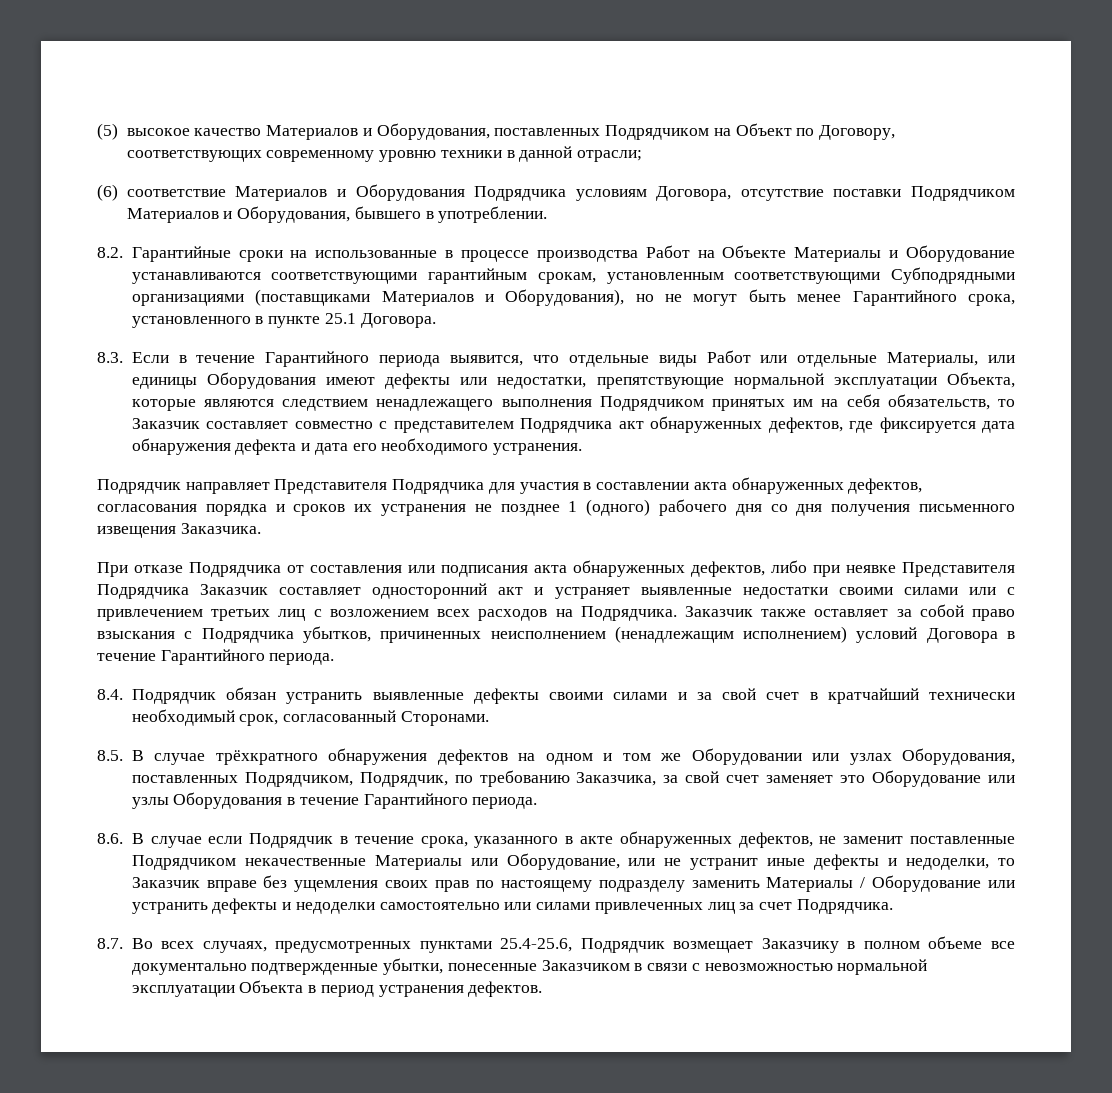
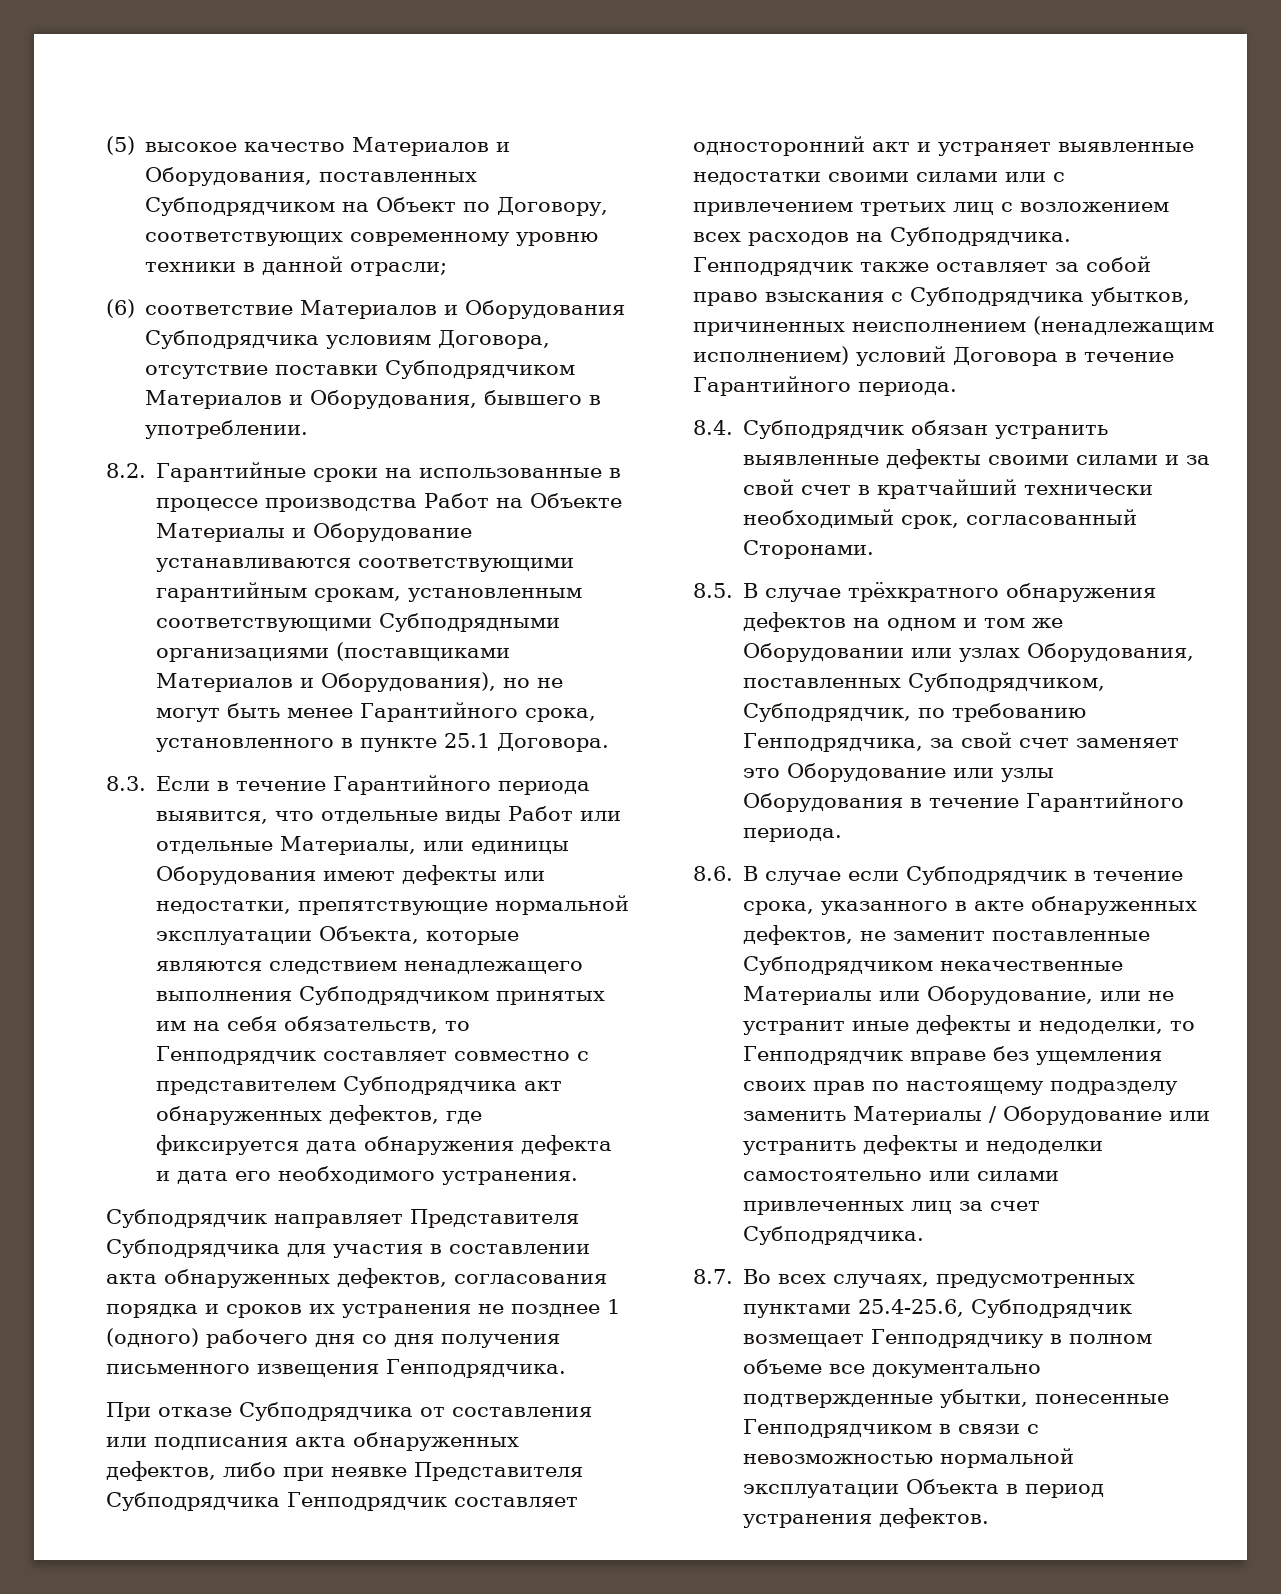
- (5) высокое качество Материалов и Оборудования, поставленных Подрядчиком на Объект по Договору, соответствующих современному уровню техники в данной отрасли;
+ (5) высокое качество Материалов и Оборудования, поставленных Субподрядчиком на Объект по Договору, соответствующих современному уровню техники в данной отрасли;
- (6) соответствие Материалов и Оборудования Подрядчика условиям Договора, отсутствие поставки Подрядчиком Материалов и Оборудования, бывшего в употреблении.
+ (6) соответствие Материалов и Оборудования Субподрядчика условиям Договора, отсутствие поставки Субподрядчиком Материалов и Оборудования, бывшего в употреблении.
- 8.3. Если в течение Гарантийного периода выявится, что отдельные виды Работ или отдельные Материалы, или единицы Оборудования имеют дефекты или недостатки, препятствующие нормальной эксплуатации Объекта, которые являются следствием ненадлежащего выполнения Подрядчиком принятых им на себя обязательств, то Заказчик составляет совместно с представителем Подрядчика акт обнаруженных дефектов, где фиксируется дата обнаружения дефекта и дата его необходимого устранения.
+ 8.3. Если в течение Гарантийного периода выявится, что отдельные виды Работ или отдельные Материалы, или единицы Оборудования имеют дефекты или недостатки, препятствующие нормальной эксплуатации Объекта, которые являются следствием ненадлежащего выполнения Субподрядчиком принятых им на себя обязательств, то Генподрядчик составляет совместно с представителем Субподрядчика акт обнаруженных дефектов, где фиксируется дата обнаружения дефекта и дата его необходимого устранения.
- Подрядчик направляет Представителя Подрядчика для участия в составлении акта обнаруженных дефектов, согласования порядка и сроков их устранения не позднее 1 (одного) рабочего дня со дня получения письменного извещения Заказчика.
+ Субподрядчик направляет Представителя Субподрядчика для участия в составлении акта обнаруженных дефектов, согласования порядка и сроков их устранения не позднее 1 (одного) рабочего дня со дня получения письменного извещения Генподрядчика.
- При отказе Подрядчика от составления или подписания акта обнаруженных дефектов, либо при неявке Представителя Подрядчика Заказчик составляет односторонний акт и устраняет выявленные недостатки своими силами или с привлечением третьих лиц с возложением всех расходов на Подрядчика. Заказчик также оставляет за собой право взыскания с Подрядчика убытков, причиненных неисполнением (ненадлежащим исполнением) условий Договора в течение Гарантийного периода.
+ При отказе Субподрядчика от составления или подписания акта обнаруженных дефектов, либо при неявке Представителя Субподрядчика Генподрядчик составляет односторонний акт и устраняет выявленные недостатки своими силами или с привлечением третьих лиц с возложением всех расходов на Субподрядчика. Генподрядчик также оставляет за собой право взыскания с Субподрядчика убытков, причиненных неисполнением (ненадлежащим исполнением) условий Договора в течение Гарантийного периода.
- 8.4. Подрядчик обязан устранить выявленные дефекты своими силами и за свой счет в кратчайший технически необходимый срок, согласованный Сторонами.
+ 8.4. Субподрядчик обязан устранить выявленные дефекты своими силами и за свой счет в кратчайший технически необходимый срок, согласованный Сторонами.
- 8.5. В случае трёхкратного обнаружения дефектов на одном и том же Оборудовании или узлах Оборудования, поставленных Подрядчиком, Подрядчик, по требованию Заказчика, за свой счет заменяет это Оборудование или узлы Оборудования в течение Гарантийного периода.
+ 8.5. В случае трёхкратного обнаружения дефектов на одном и том же Оборудовании или узлах Оборудования, поставленных Субподрядчиком, Субподрядчик, по требованию Генподрядчика, за свой счет заменяет это Оборудование или узлы Оборудования в течение Гарантийного периода.
- 8.6. В случае если Подрядчик в течение срока, указанного в акте обнаруженных дефектов, не заменит поставленные Подрядчиком некачественные Материалы или Оборудование, или не устранит иные дефекты и недоделки, то Заказчик вправе без ущемления своих прав по настоящему подразделу заменить Материалы / Оборудование или устранить дефекты и недоделки самостоятельно или силами привлеченных лиц за счет Подрядчика.
+ 8.6. В случае если Субподрядчик в течение срока, указанного в акте обнаруженных дефектов, не заменит поставленные Субподрядчиком некачественные Материалы или Оборудование, или не устранит иные дефекты и недоделки, то Генподрядчик вправе без ущемления своих прав по настоящему подразделу заменить Материалы / Оборудование или устранить дефекты и недоделки самостоятельно или силами привлеченных лиц за счет Субподрядчика.
- 8.7. Во всех случаях, предусмотренных пунктами 25.4-25.6, Подрядчик возмещает Заказчику в полном объеме все документально подтвержденные убытки, понесенные Заказчиком в связи с невозможностью нормальной эксплуатации Объекта в период устранения дефектов.
+ 8.7. Во всех случаях, предусмотренных пунктами 25.4-25.6, Субподрядчик возмещает Генподрядчику в полном объеме все документально подтвержденные убытки, понесенные Генподрядчиком в связи с невозможностью нормальной эксплуатации Объекта в период устранения дефектов.

